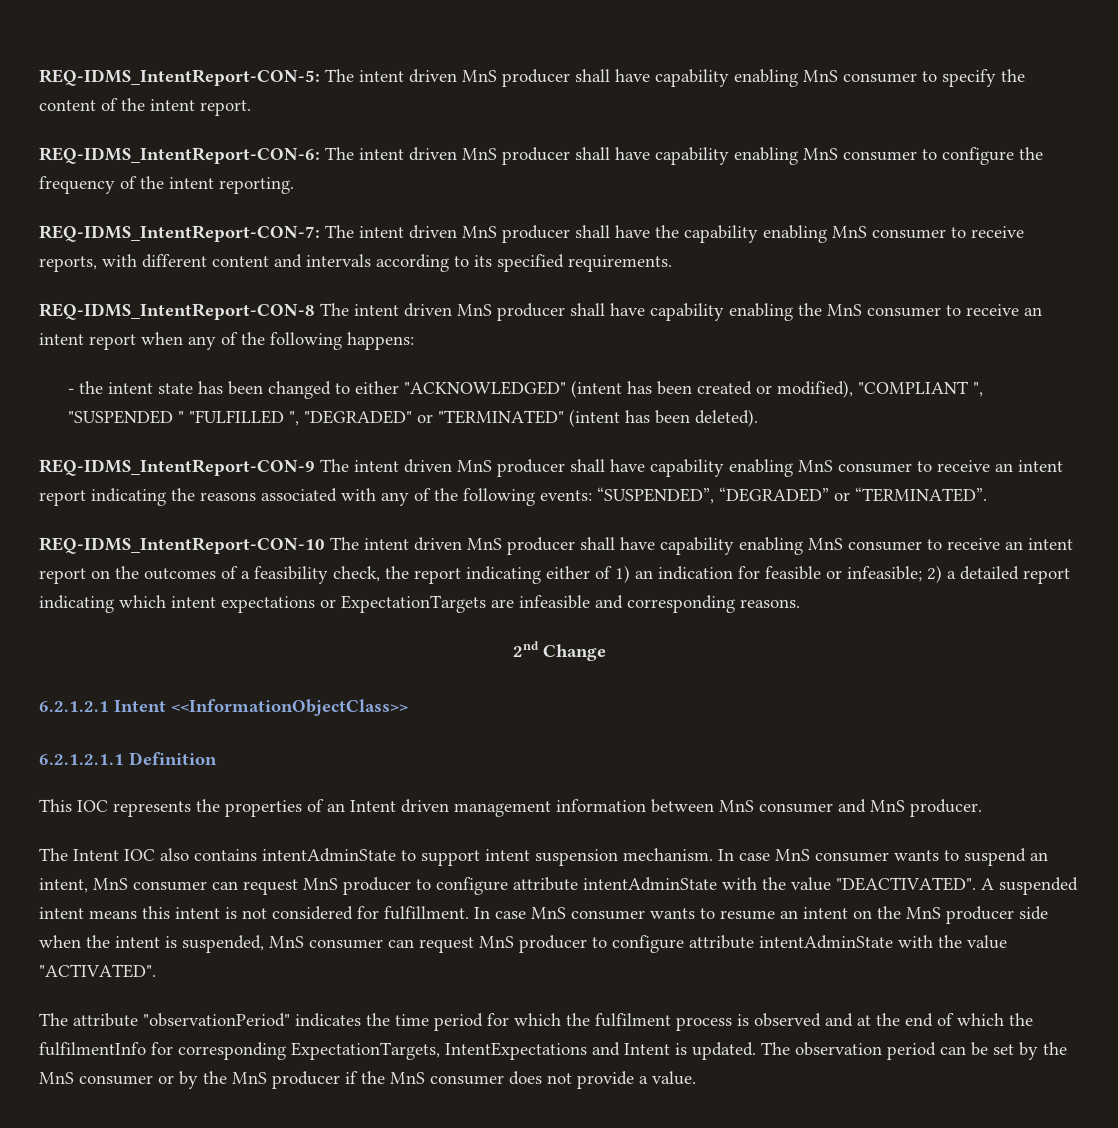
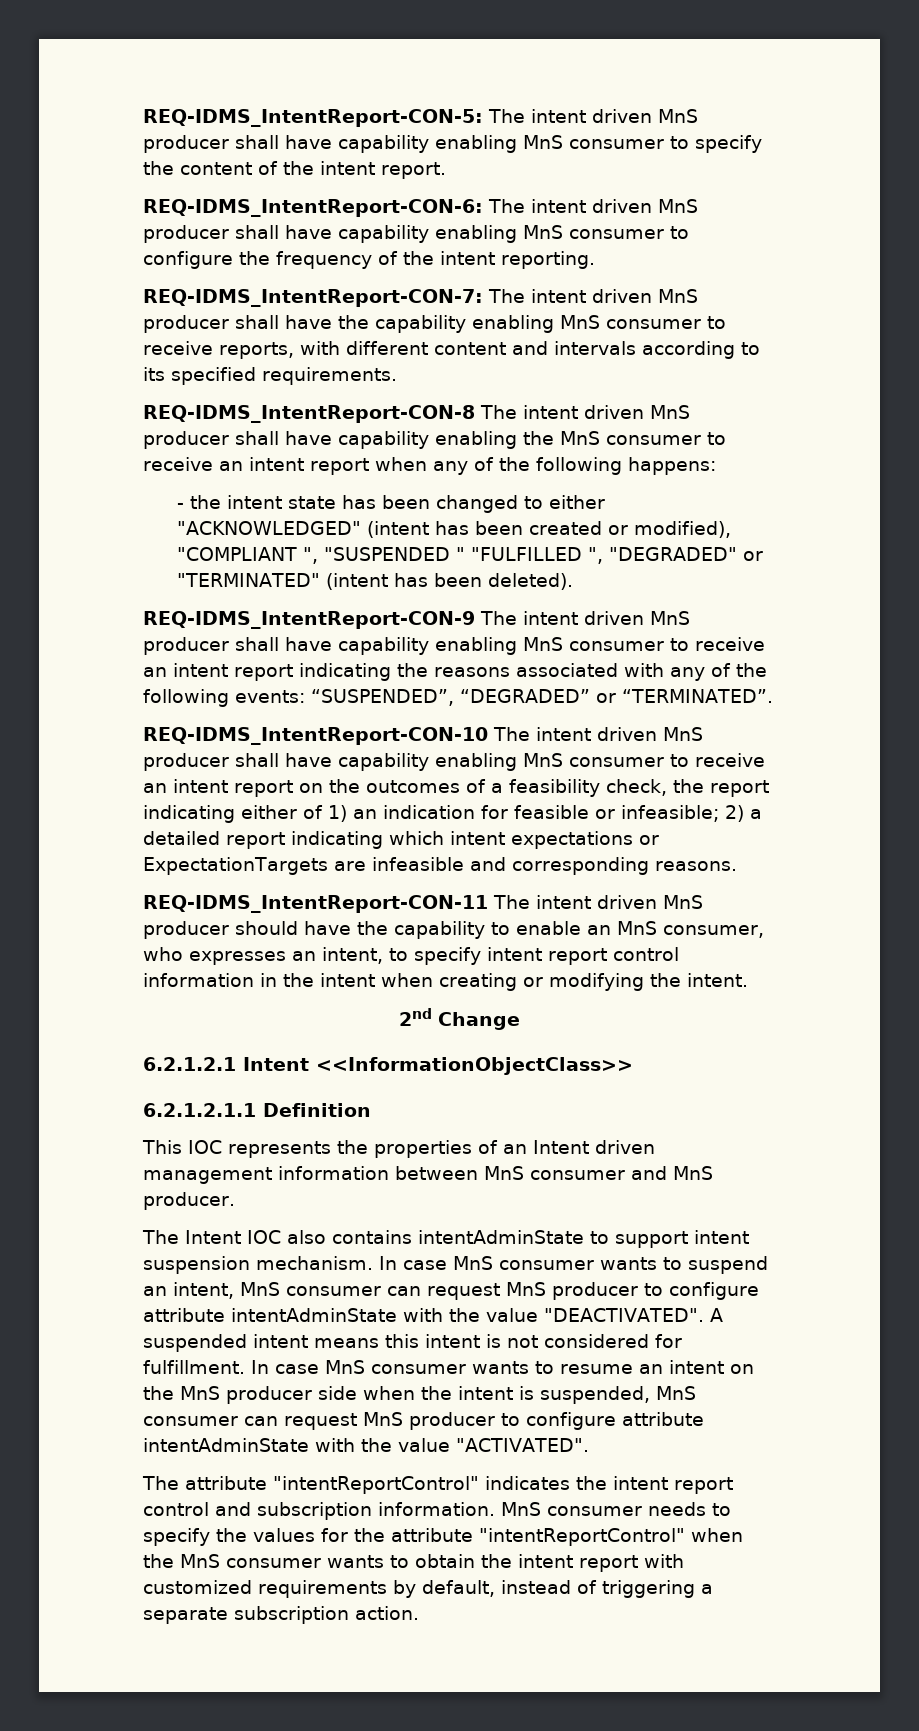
+ REQ-IDMS_IntentReport-CON-11 The intent driven MnS producer should have the capability to enable an MnS consumer, who expresses an intent, to specify intent report control information in the intent when creating or modifying the intent.
- The attribute "observationPeriod" indicates the time period for which the fulfilment process is observed and at the end of which the fulfilmentInfo for corresponding ExpectationTargets, IntentExpectations and Intent is updated. The observation period can be set by the MnS consumer or by the MnS producer if the MnS consumer does not provide a value.
+ The attribute "intentReportControl" indicates the intent report control and subscription information. MnS consumer needs to specify the values for the attribute "intentReportControl" when the MnS consumer wants to obtain the intent report with customized requirements by default, instead of triggering a separate subscription action.

